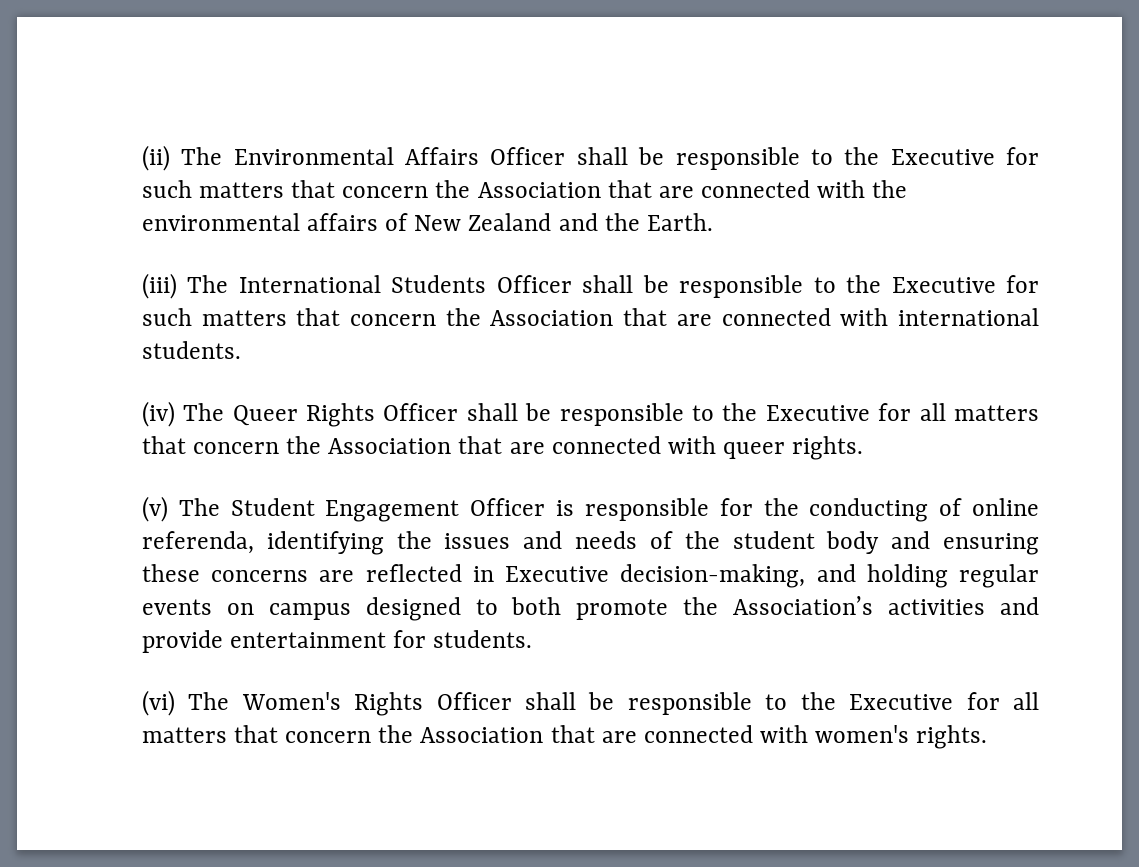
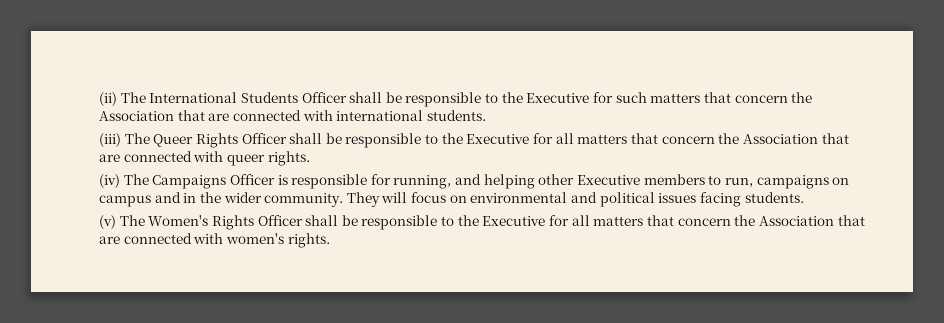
- (ii) The Environmental Affairs Officer shall be responsible to the Executive for such matters that concern the Association that are connected with the environmental affairs of New Zealand and the Earth.
- (iii) The International Students Officer shall be responsible to the Executive for such matters that concern the Association that are connected with international students.
+ (ii) The International Students Officer shall be responsible to the Executive for such matters that concern the Association that are connected with international students.
- (iv) The Queer Rights Officer shall be responsible to the Executive for all matters that concern the Association that are connected with queer rights.
+ (iii) The Queer Rights Officer shall be responsible to the Executive for all matters that concern the Association that are connected with queer rights.
- (v) The Student Engagement Officer is responsible for the conducting of online referenda, identifying the issues and needs of the student body and ensuring these concerns are reflected in Executive decision-making, and holding regular events on campus designed to both promote the Association’s activities and provide entertainment for students.
- (vi) The Women's Rights Officer shall be responsible to the Executive for all matters that concern the Association that are connected with women's rights.
+ (iv) The Campaigns Officer is responsible for running, and helping other Executive members to run, campaigns on campus and in the wider community. They will focus on environmental and political issues facing students.
+ (v) The Women's Rights Officer shall be responsible to the Executive for all matters that concern the Association that are connected with women's rights.

